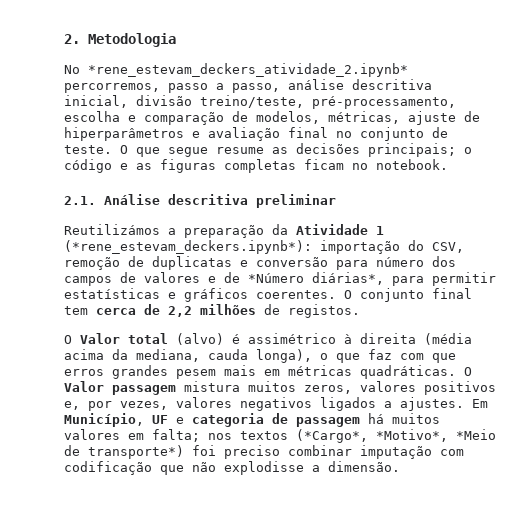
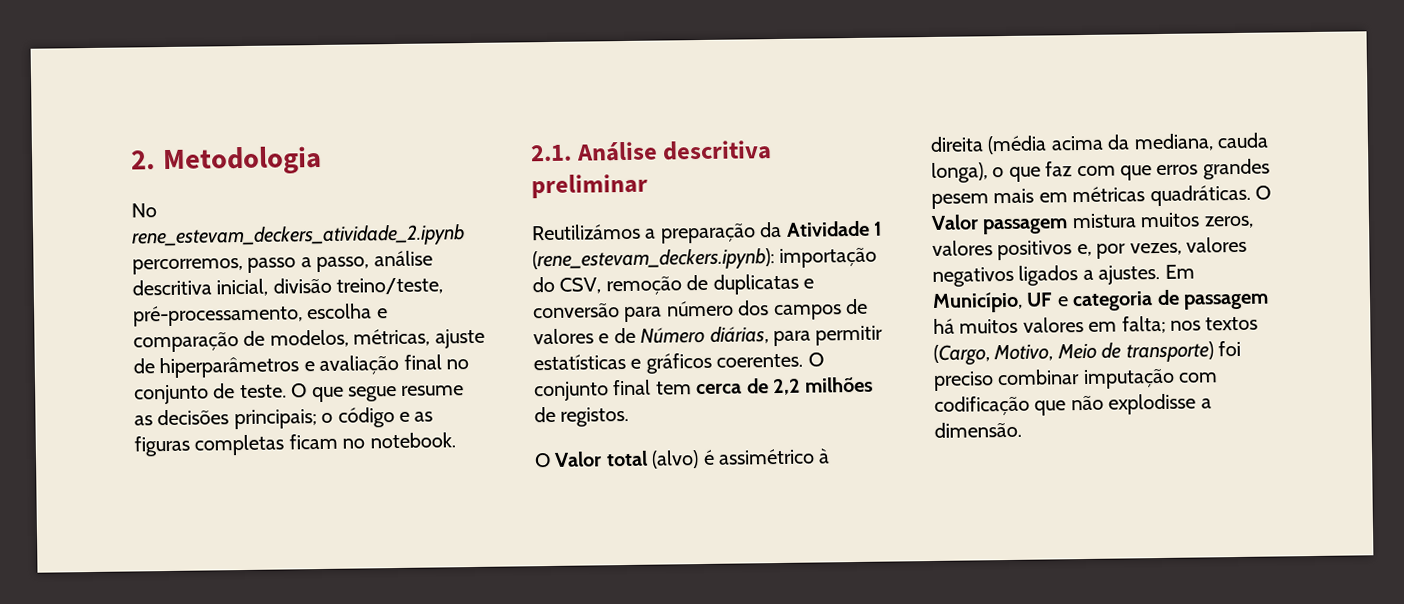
- No *rene_estevam_deckers_atividade_2.ipynb* percorremos, passo a passo, análise descritiva inicial, divisão treino/teste, pré-processamento, escolha e comparação de modelos, métricas, ajuste de hiperparâmetros e avaliação final no conjunto de teste.
+ No rene_estevam_deckers_atividade_2.ipynb percorremos, passo a passo, análise descritiva inicial, divisão treino/teste, pré-processamento, escolha e comparação de modelos, métricas, ajuste de hiperparâmetros e avaliação final no conjunto de teste.
- Reutilizámos a preparação da Atividade 1 (*rene_estevam_deckers.ipynb*): importação do CSV, remoção de duplicatas e conversão para número dos campos de valores e de *Número diárias*, para permitir estatísticas e gráficos coerentes.
+ Reutilizámos a preparação da Atividade 1 (rene_estevam_deckers.ipynb): importação do CSV, remoção de duplicatas e conversão para número dos campos de valores e de Número diárias, para permitir estatísticas e gráficos coerentes.
- Em Município, UF e categoria de passagem há muitos valores em falta; nos textos (*Cargo*, *Motivo*, *Meio de transporte*) foi preciso combinar imputação com codificação que não explodisse a dimensão.
+ Em Município, UF e categoria de passagem há muitos valores em falta; nos textos (Cargo, Motivo, Meio de transporte) foi preciso combinar imputação com codificação que não explodisse a dimensão.

